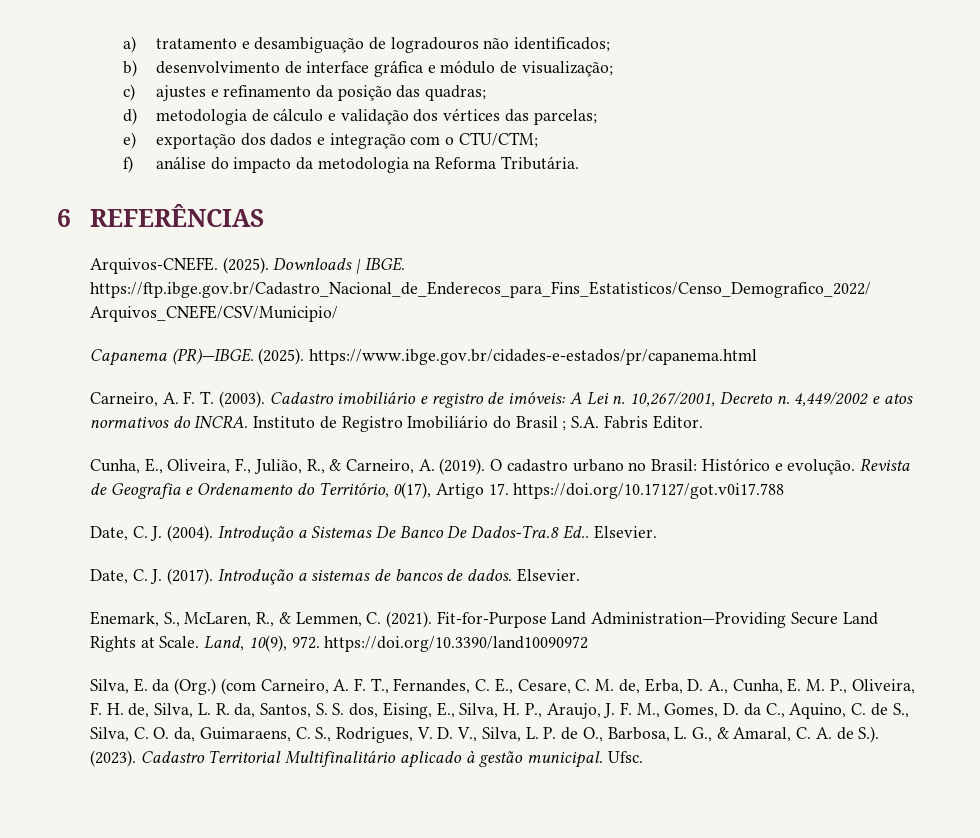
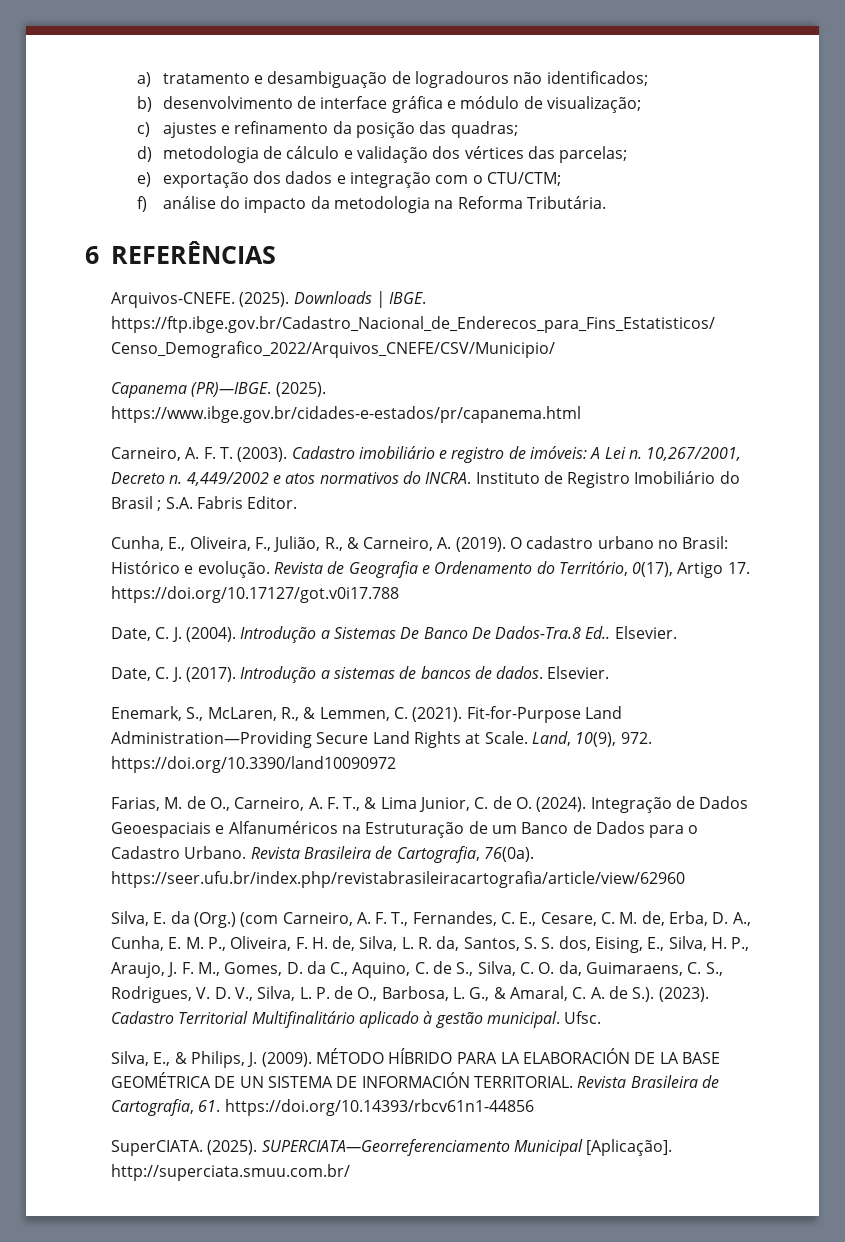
+ Farias, M. de O., Carneiro, A. F. T., & Lima Junior, C. de O. (2024). Integração de Dados Geoespaciais e Alfanuméricos na Estruturação de um Banco de Dados para o Cadastro Urbano. Revista Brasileira de Cartografia, 76(0a). https://seer.ufu.br/index.php/revistabrasileiracartografia/article/view/62960
+ Silva, E., & Philips, J. (2009). MÉTODO HÍBRIDO PARA LA ELABORACIÓN DE LA BASE GEOMÉTRICA DE UN SISTEMA DE INFORMACIÓN TERRITORIAL. Revista Brasileira de Cartografia, 61. https://doi.org/10.14393/rbcv61n1-44856
+ SuperCIATA. (2025). SUPERCIATA—Georreferenciamento Municipal [Aplicação]. http://superciata.smuu.com.br/

